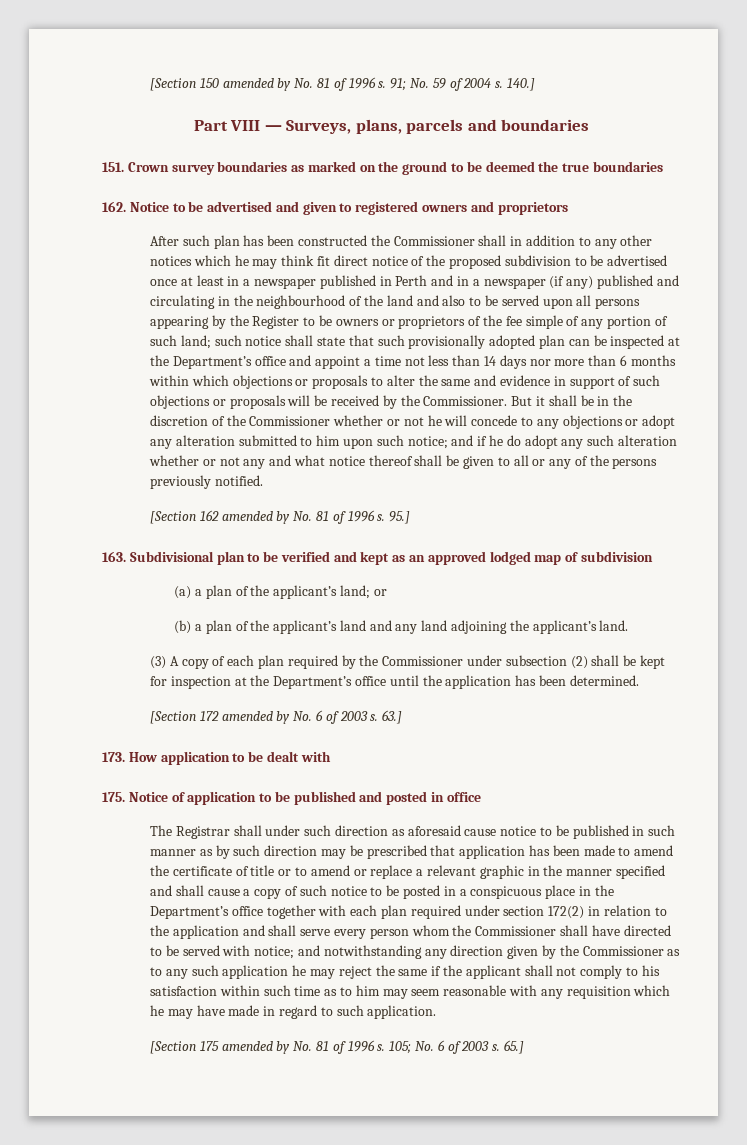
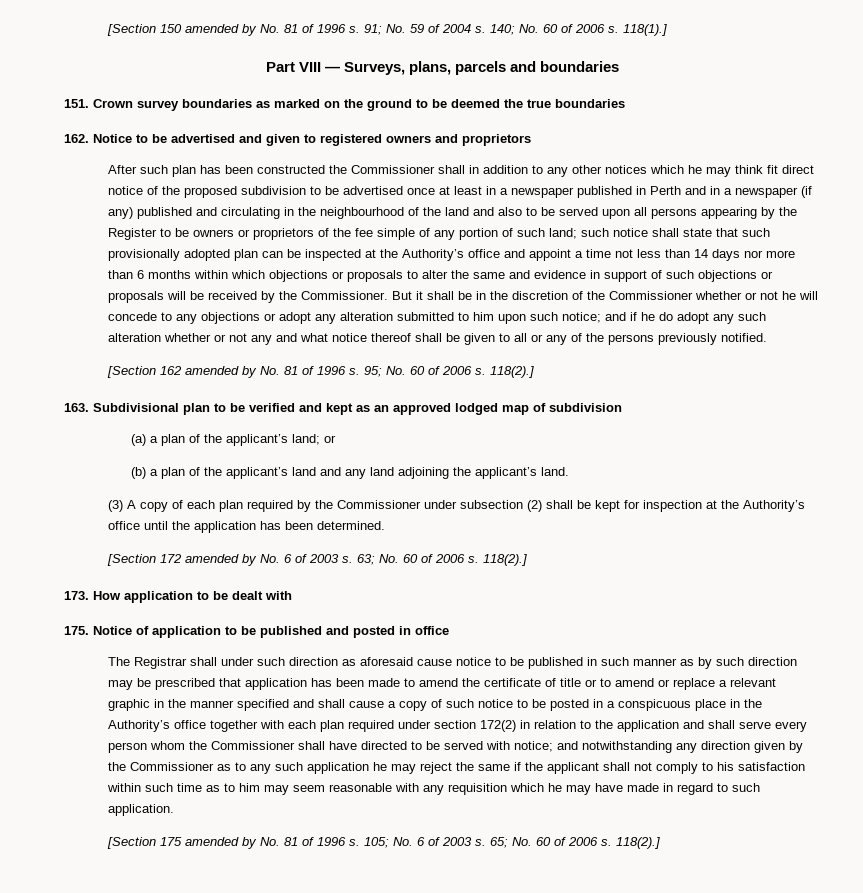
- 140.]
+ 140; No. 60 of 2006 s. 118(1).]
- such notice shall state that such provisionally adopted plan can be inspected at the Department’s office and appoint a time not less than 14 days nor more than 6 months within which objections or proposals to alter the same and evidence in support of such objections or proposals will be received by the Commissioner.
+ such notice shall state that such provisionally adopted plan can be inspected at the Authority’s office and appoint a time not less than 14 days nor more than 6 months within which objections or proposals to alter the same and evidence in support of such objections or proposals will be received by the Commissioner.
- 95.]
+ 95; No. 60 of 2006 s. 118(2).]
- (3) A copy of each plan required by the Commissioner under subsection (2) shall be kept for inspection at the Department’s office until the application has been determined.
+ (3) A copy of each plan required by the Commissioner under subsection (2) shall be kept for inspection at the Authority’s office until the application has been determined.
- 63.]
+ 63; No. 60 of 2006 s. 118(2).]
- The Registrar shall under such direction as aforesaid cause notice to be published in such manner as by such direction may be prescribed that application has been made to amend the certificate of title or to amend or replace a relevant graphic in the manner specified and shall cause a copy of such notice to be posted in a conspicuous place in the Department’s office together with each plan required under section 172(2) in relation to the application and shall serve every person whom the Commissioner shall have directed to be served with notice;
+ The Registrar shall under such direction as aforesaid cause notice to be published in such manner as by such direction may be prescribed that application has been made to amend the certificate of title or to amend or replace a relevant graphic in the manner specified and shall cause a copy of such notice to be posted in a conspicuous place in the Authority’s office together with each plan required under section 172(2) in relation to the application and shall serve every person whom the Commissioner shall have directed to be served with notice;
- 65.]
+ 65; No. 60 of 2006 s. 118(2).]

